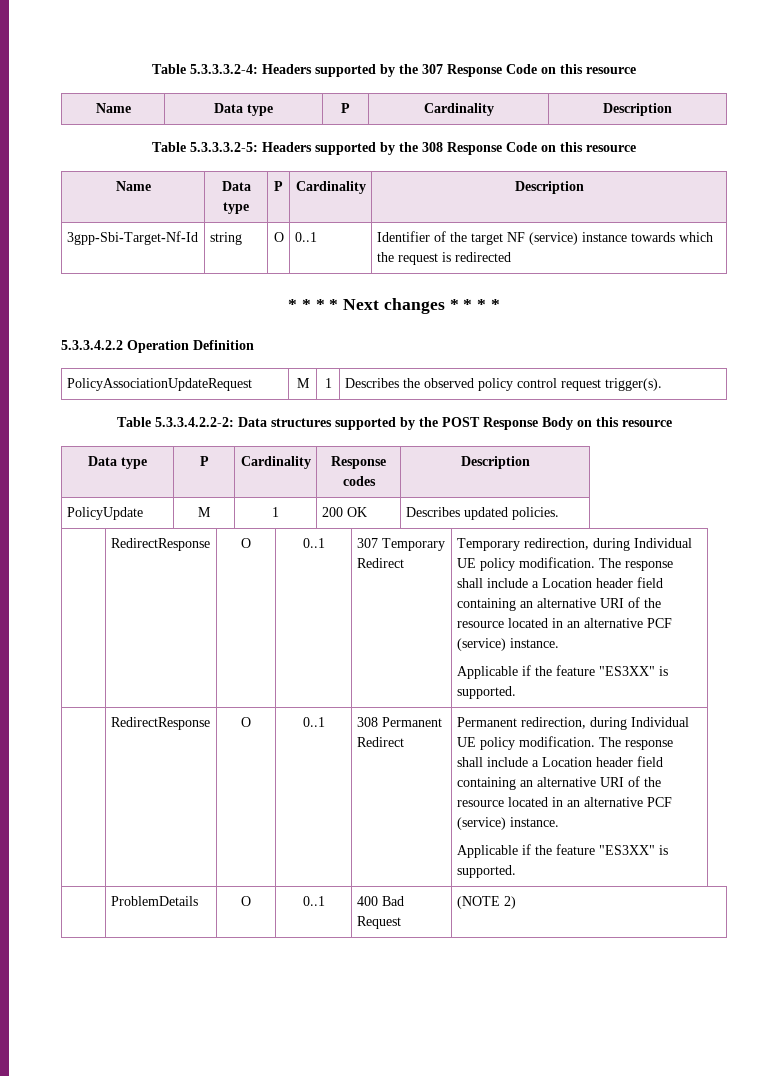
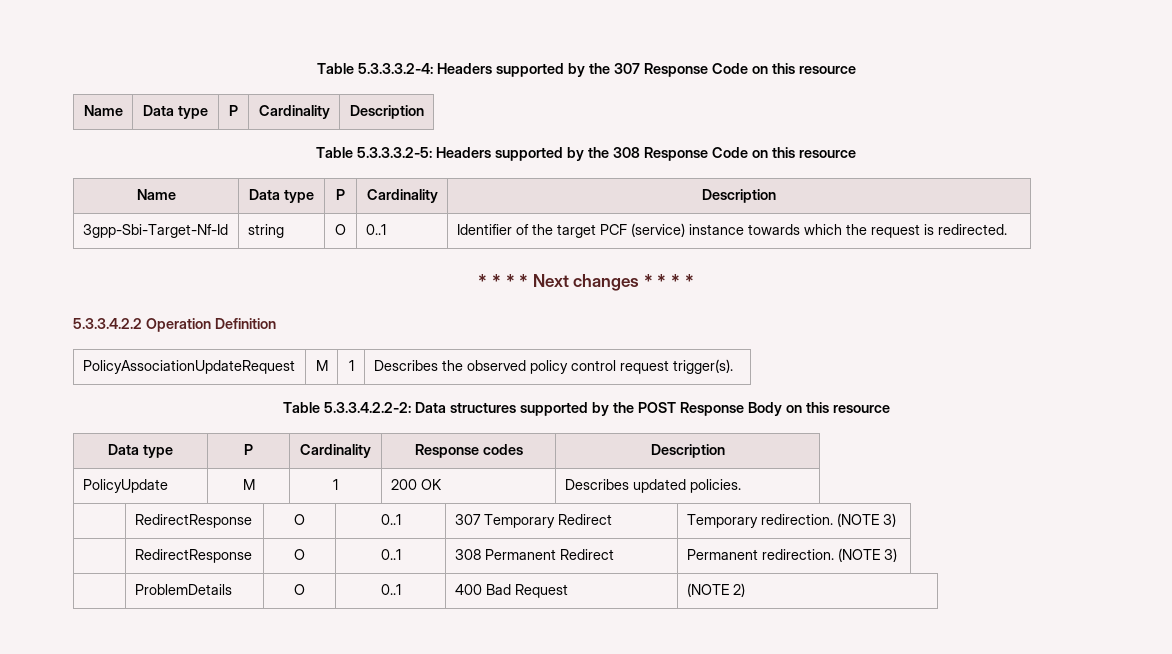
- 3gpp-Sbi-Target-Nf-Id | string | O | 0..1 | Identifier of the target NF (service) instance towards which the request is redirected
+ 3gpp-Sbi-Target-Nf-Id | string | O | 0..1 | Identifier of the target PCF (service) instance towards which the request is redirected.
- Temporary redirection, during Individual UE policy modification. The response shall include a Location header field containing an alternative URI of the resource located in an alternative PCF (service) instance.
- Applicable if the feature "ES3XX" is supported.
+ Temporary redirection. (NOTE 3)
- Permanent redirection, during Individual UE policy modification. The response shall include a Location header field containing an alternative URI of the resource located in an alternative PCF (service) instance.
- Applicable if the feature "ES3XX" is supported.
+ Permanent redirection. (NOTE 3)

